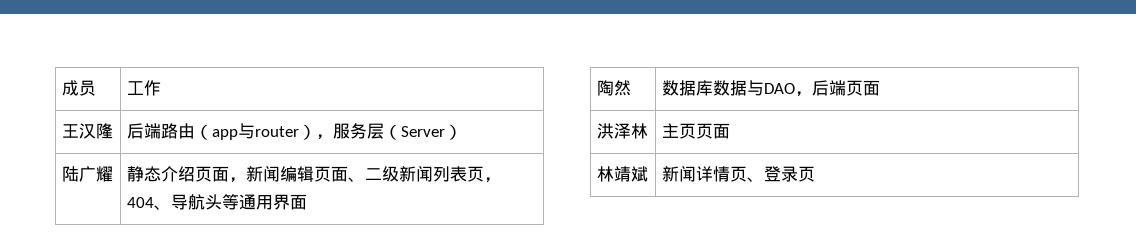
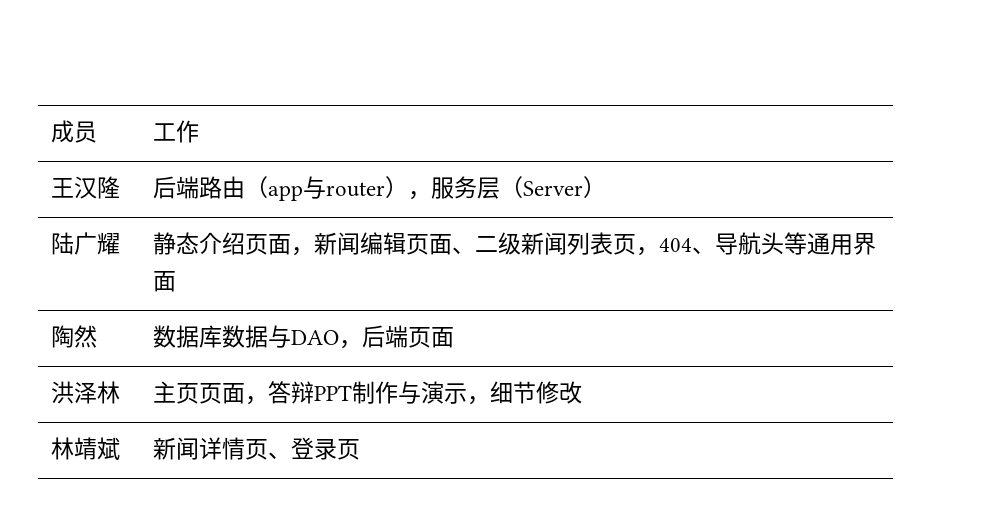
- 洪泽林 | 主页页面
+ 洪泽林 | 主页页面，答辩PPT制作与演示，细节修改

